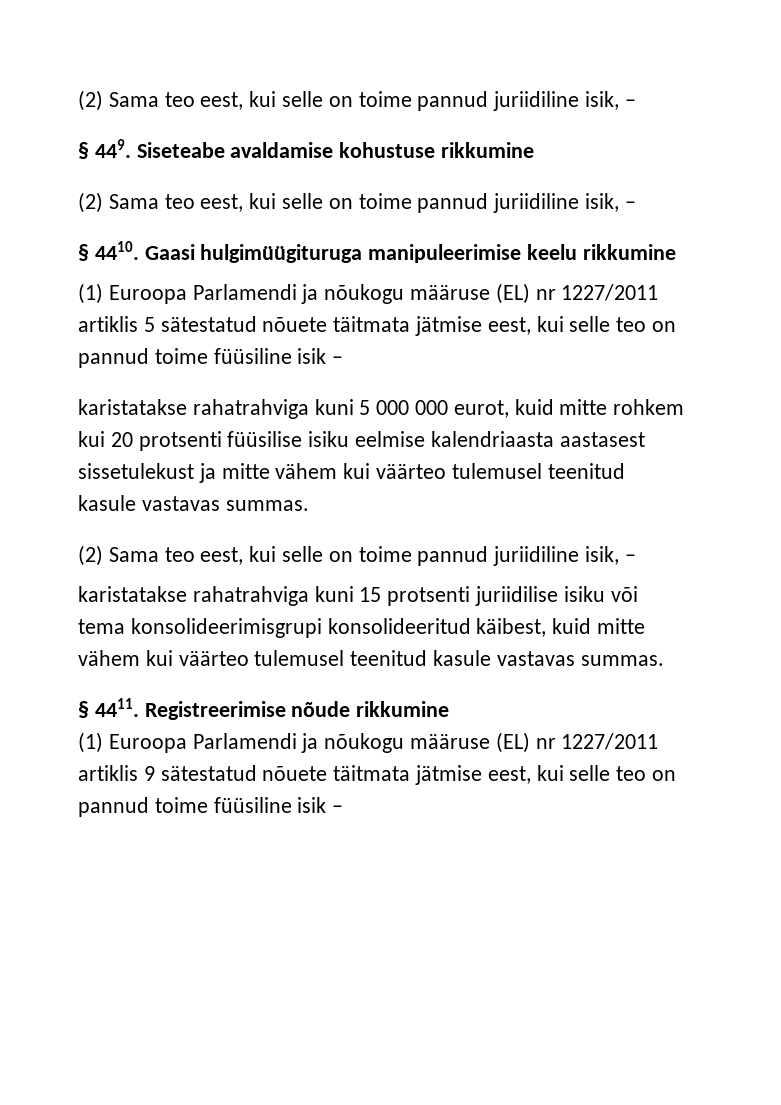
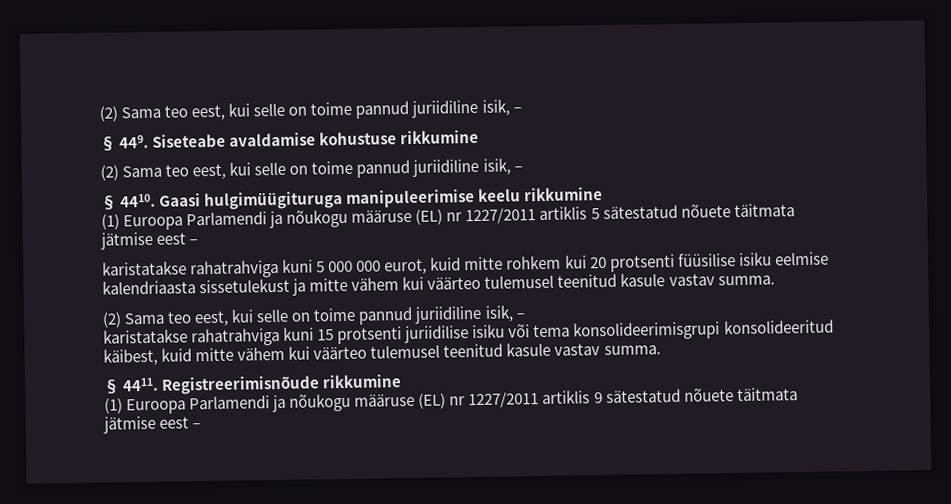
- (1) Euroopa Parlamendi ja nõukogu määruse (EL) nr 1227/2011 artiklis 5 sätestatud nõuete täitmata jätmise eest, kui selle teo on pannud toime füüsiline isik –
+ (1) Euroopa Parlamendi ja nõukogu määruse (EL) nr 1227/2011 artiklis 5 sätestatud nõuete täitmata jätmise eest –
- karistatakse rahatrahviga kuni 5 000 000 eurot, kuid mitte rohkem kui 20 protsenti füüsilise isiku eelmise kalendriaasta aastasest sissetulekust ja mitte vähem kui väärteo tulemusel teenitud kasule vastavas summas.
+ karistatakse rahatrahviga kuni 5 000 000 eurot, kuid mitte rohkem kui 20 protsenti füüsilise isiku eelmise kalendriaasta sissetulekust ja mitte vähem kui väärteo tulemusel teenitud kasule vastav summa.
- karistatakse rahatrahviga kuni 15 protsenti juriidilise isiku või tema konsolideerimisgrupi konsolideeritud käibest, kuid mitte vähem kui väärteo tulemusel teenitud kasule vastavas summas.
+ karistatakse rahatrahviga kuni 15 protsenti juriidilise isiku või tema konsolideerimisgrupi konsolideeritud käibest, kuid mitte vähem kui väärteo tulemusel teenitud kasule vastav summa.
- Registreerimise nõude rikkumine
+ Registreerimisnõude rikkumine
- (1) Euroopa Parlamendi ja nõukogu määruse (EL) nr 1227/2011 artiklis 9 sätestatud nõuete täitmata jätmise eest, kui selle teo on pannud toime füüsiline isik –
+ (1) Euroopa Parlamendi ja nõukogu määruse (EL) nr 1227/2011 artiklis 9 sätestatud nõuete täitmata jätmise eest –

